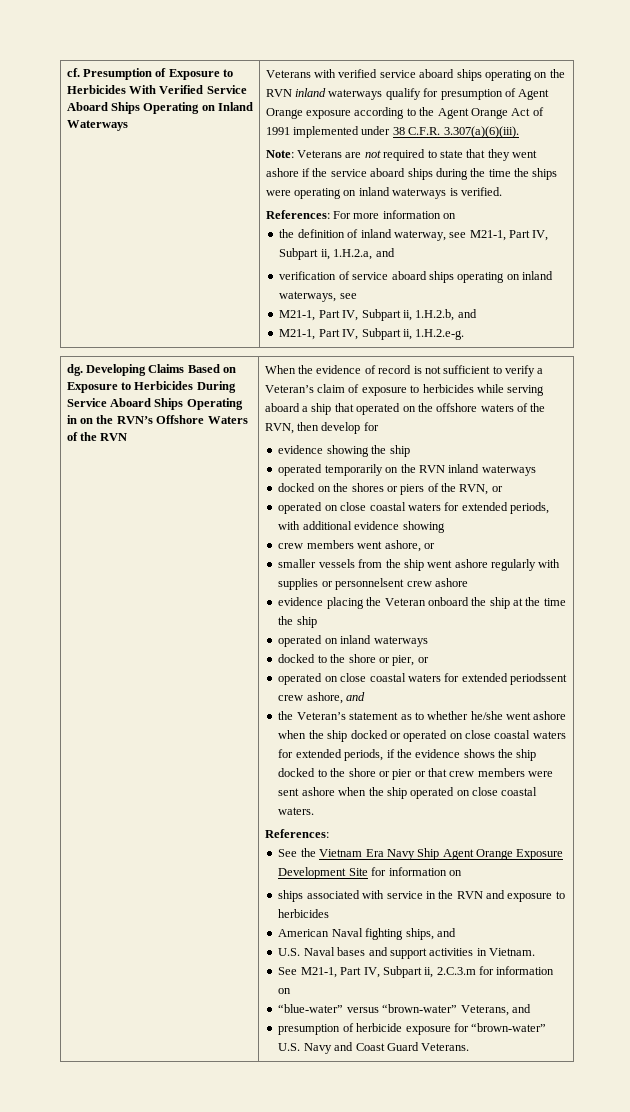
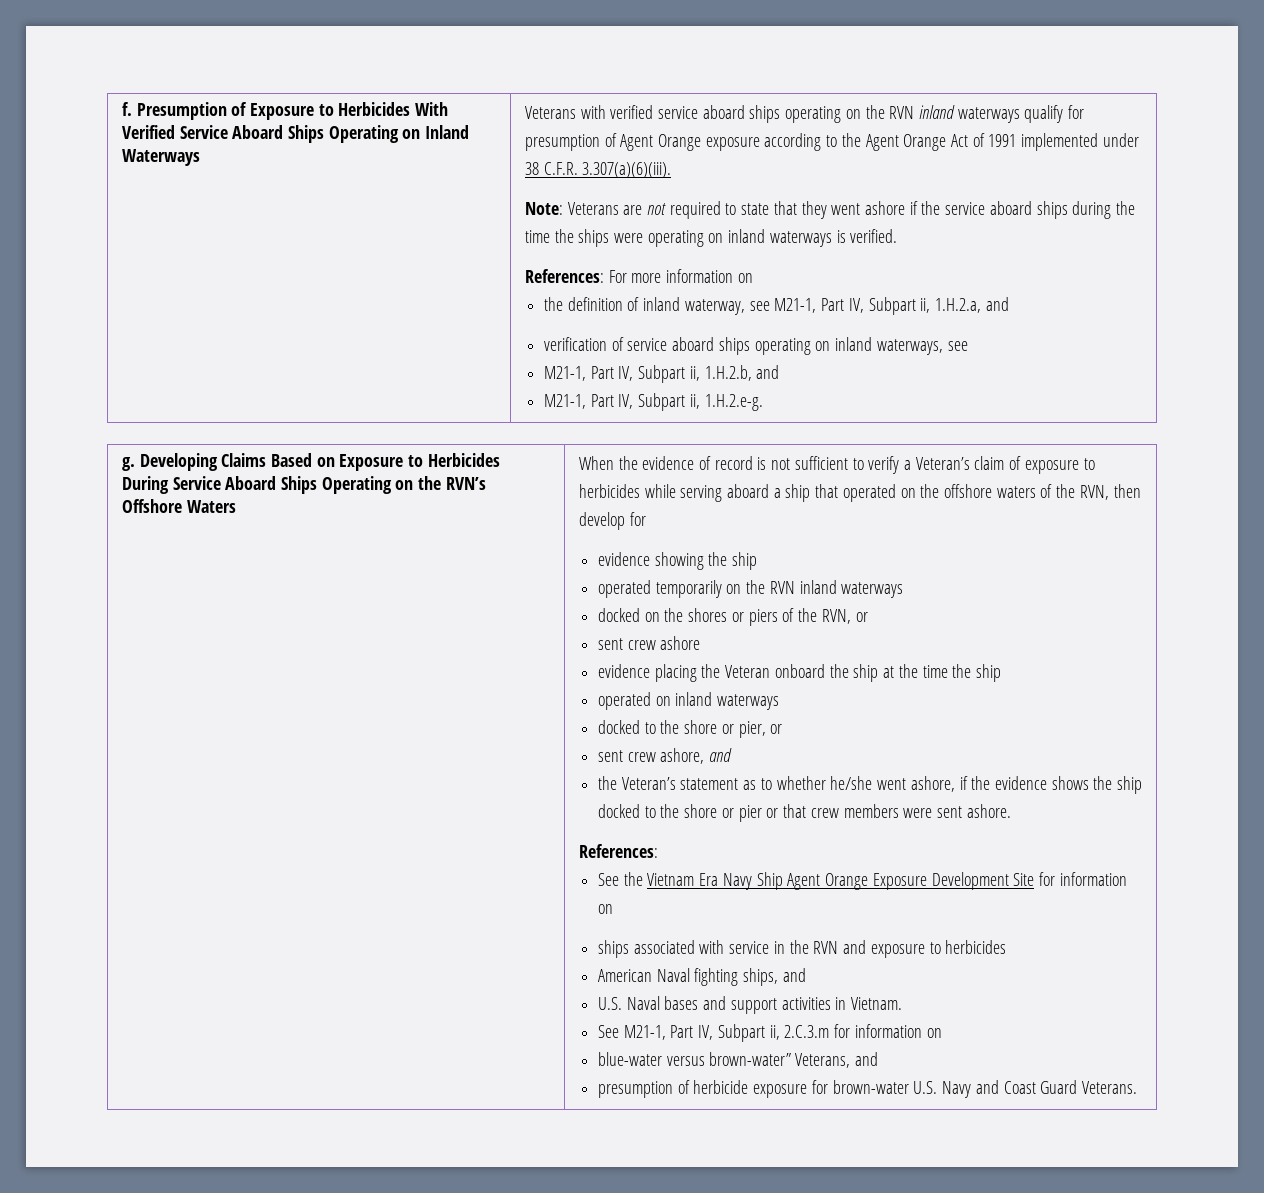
- cf. Presumption of Exposure to Herbicides With Verified Service Aboard Ships Operating on Inland Waterways
+ f. Presumption of Exposure to Herbicides With Verified Service Aboard Ships Operating on Inland Waterways
- dg.
+ g.
- Developing Claims Based on Exposure to Herbicides During Service Aboard Ships Operating in on the RVN’s Offshore Waters of the RVN
+ Developing Claims Based on Exposure to Herbicides During Service Aboard Ships Operating on the RVN’s Offshore Waters
- operated on close coastal waters for extended periods, with additional evidence showing
- crew members went ashore, or
- smaller vessels from the ship went ashore regularly with supplies or personnelsent crew ashore
+ sent crew ashore
- operated on close coastal waters for extended periodssent crew ashore, and
+ sent crew ashore, and
- the Veteran’s statement as to whether he/she went ashore when the ship docked or operated on close coastal waters for extended periods, if the evidence shows the ship docked to the shore or pier or that crew members were sent ashore when the ship operated on close coastal waters.
+ the Veteran’s statement as to whether he/she went ashore, if the evidence shows the ship docked to the shore or pier or that crew members were sent ashore.
- “blue-water” versus “brown-water” Veterans, and
+ blue-water versus brown-water” Veterans, and
- presumption of herbicide exposure for “brown-water” U.S. Navy and Coast Guard Veterans.
+ presumption of herbicide exposure for brown-water U.S. Navy and Coast Guard Veterans.

